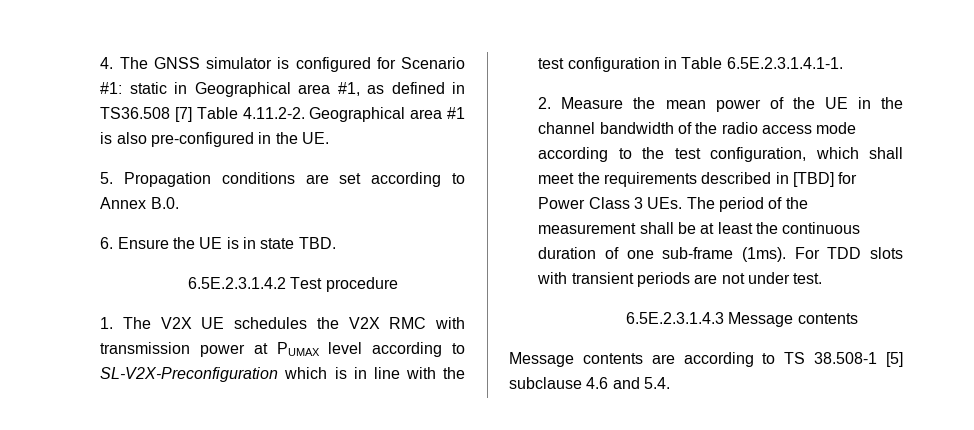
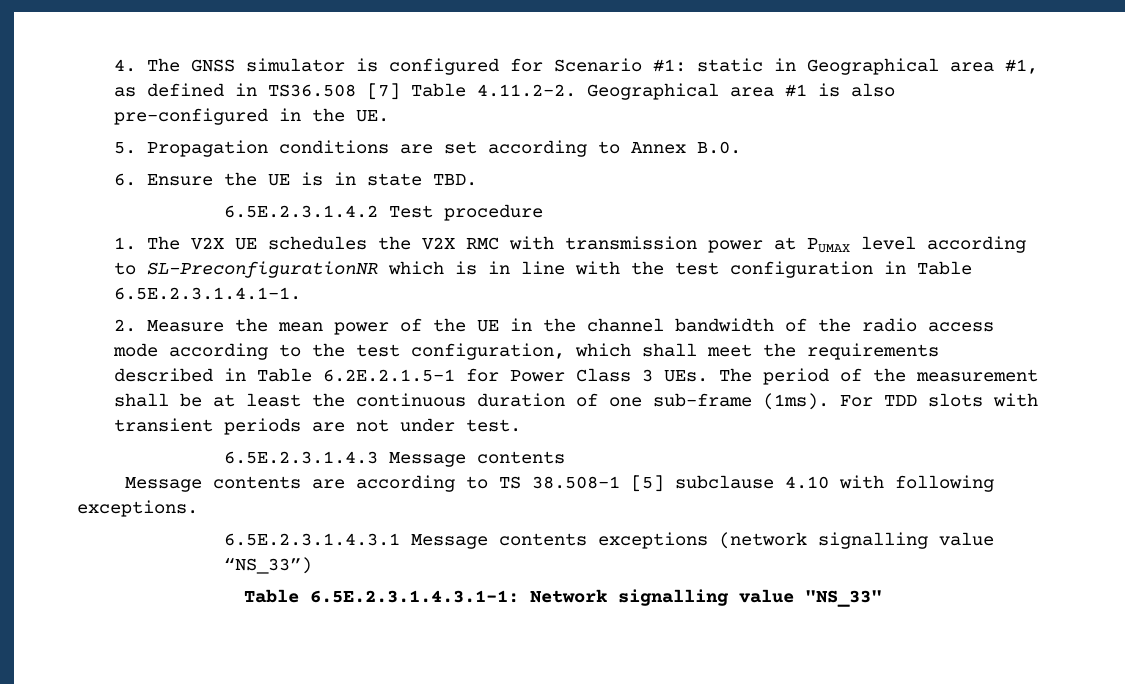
- 1. The V2X UE schedules the V2X RMC with transmission power at PUMAX level according to SL-V2X-Preconfiguration which is in line with the test configuration in Table 6.5E.2.3.1.4.1-1.
+ 1. The V2X UE schedules the V2X RMC with transmission power at PUMAX level according to SL-PreconfigurationNR which is in line with the test configuration in Table 6.5E.2.3.1.4.1-1.
- 2. Measure the mean power of the UE in the channel bandwidth of the radio access mode according to the test configuration, which shall meet the requirements described in [TBD] for Power Class 3 UEs. The period of the measurement shall be at least the continuous duration of one sub-frame (1ms).
+ 2. Measure the mean power of the UE in the channel bandwidth of the radio access mode according to the test configuration, which shall meet the requirements described in Table 6.2E.2.1.5-1 for Power Class 3 UEs. The period of the measurement shall be at least the continuous duration of one sub-frame (1ms).
- Message contents are according to TS 38.508-1 [5] subclause 4.6 and 5.4.
+ Message contents are according to TS 38.508-1 [5] subclause 4.10 with following exceptions.
+ 6.5E.2.3.1.4.3.1 Message contents exceptions (network signalling value “NS_33”)
+ Table 6.5E.2.3.1.4.3.1-1: Network signalling value "NS_33"

